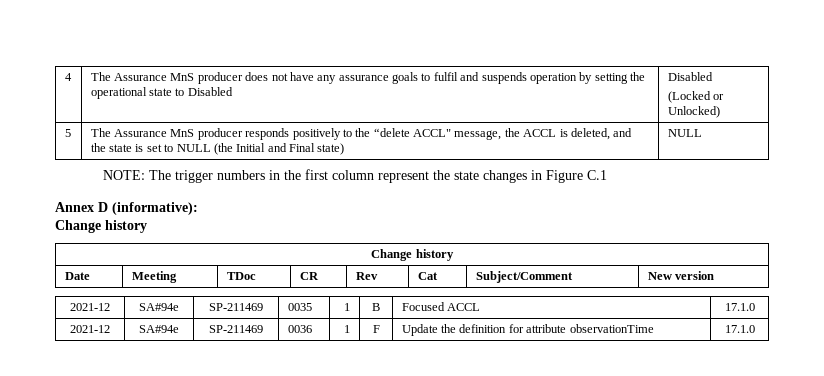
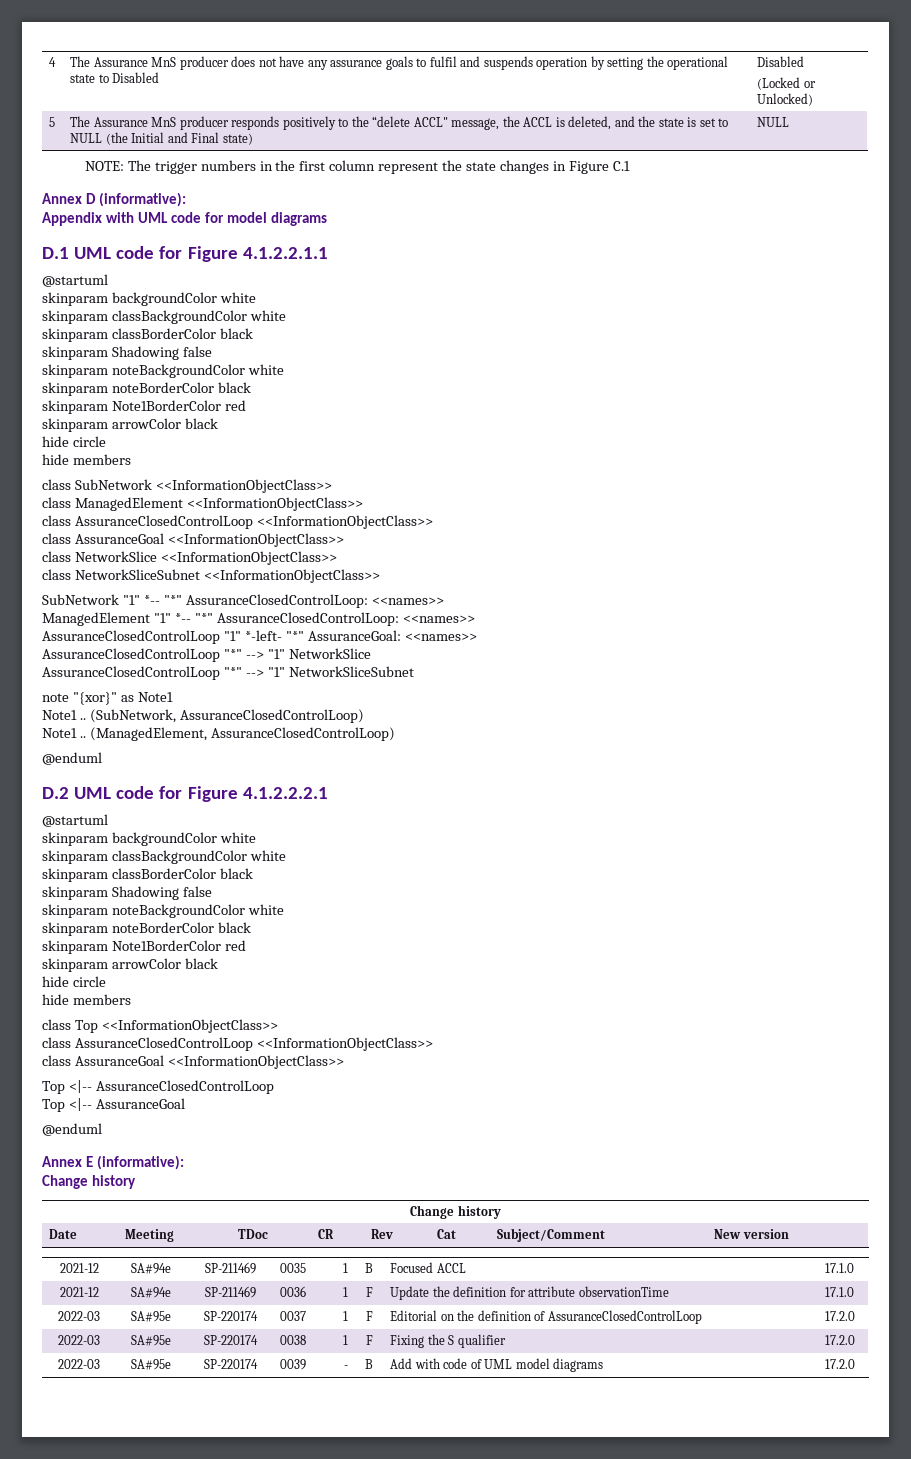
+ Appendix with UML code for model diagrams
+ D.1 UML code for Figure 4.1.2.2.1.1
+ @startuml
+ skinparam backgroundColor white
+ skinparam classBackgroundColor white
+ skinparam classBorderColor black
+ skinparam Shadowing false
+ skinparam noteBackgroundColor white
+ skinparam noteBorderColor black
+ skinparam Note1BorderColor red
+ skinparam arrowColor black
+ hide circle
+ hide members
+ class SubNetwork <<InformationObjectClass>>
+ class ManagedElement <<InformationObjectClass>>
+ class AssuranceClosedControlLoop <<InformationObjectClass>>
+ class AssuranceGoal <<InformationObjectClass>>
+ class NetworkSlice <<InformationObjectClass>>
+ class NetworkSliceSubnet <<InformationObjectClass>>
+ SubNetwork "1" *-- "*" AssuranceClosedControlLoop: <<names>>
+ ManagedElement "1" *-- "*" AssuranceClosedControlLoop: <<names>>
+ AssuranceClosedControlLoop "1" *-left- "*" AssuranceGoal: <<names>>
+ AssuranceClosedControlLoop "*" --> "1" NetworkSlice
+ AssuranceClosedControlLoop "*" --> "1" NetworkSliceSubnet
+ note "{xor}" as Note1
+ Note1 .. (SubNetwork, AssuranceClosedControlLoop)
+ Note1 .. (ManagedElement, AssuranceClosedControlLoop)
+ @enduml
+ D.2 UML code for Figure 4.1.2.2.2.1
+ @startuml
+ skinparam backgroundColor white
+ skinparam classBackgroundColor white
+ skinparam classBorderColor black
+ skinparam Shadowing false
+ skinparam noteBackgroundColor white
+ skinparam noteBorderColor black
+ skinparam Note1BorderColor red
+ skinparam arrowColor black
+ hide circle
+ hide members
+ class Top <<InformationObjectClass>>
+ class AssuranceClosedControlLoop <<InformationObjectClass>>
+ class AssuranceGoal <<InformationObjectClass>>
+ Top <|-- AssuranceClosedControlLoop
+ Top <|-- AssuranceGoal
+ @enduml
+ Annex E (informative):
+ 2022-03 | SA#95e | SP-220174 | 0037 | 1 | F | Editorial on the definition of AssuranceClosedControlLoop | 17.2.0
+ 2022-03 | SA#95e | SP-220174 | 0038 | 1 | F | Fixing the S qualifier | 17.2.0
+ 2022-03 | SA#95e | SP-220174 | 0039 | - | B | Add with code of UML model diagrams | 17.2.0

